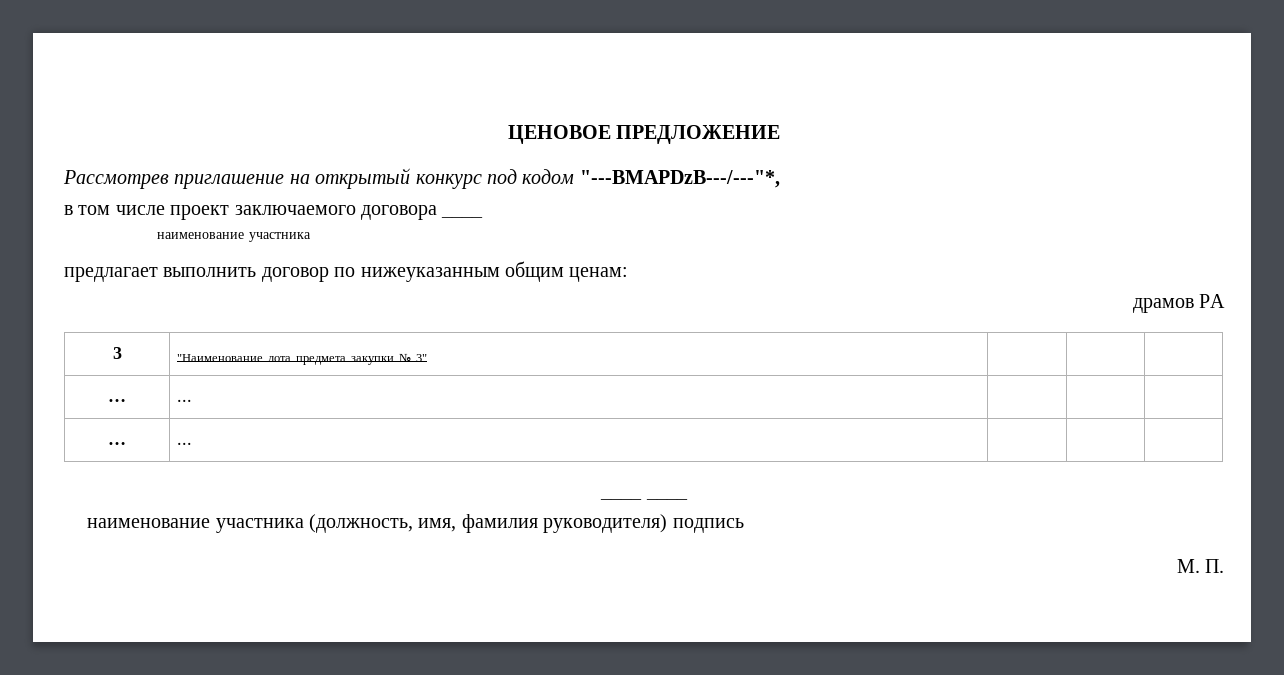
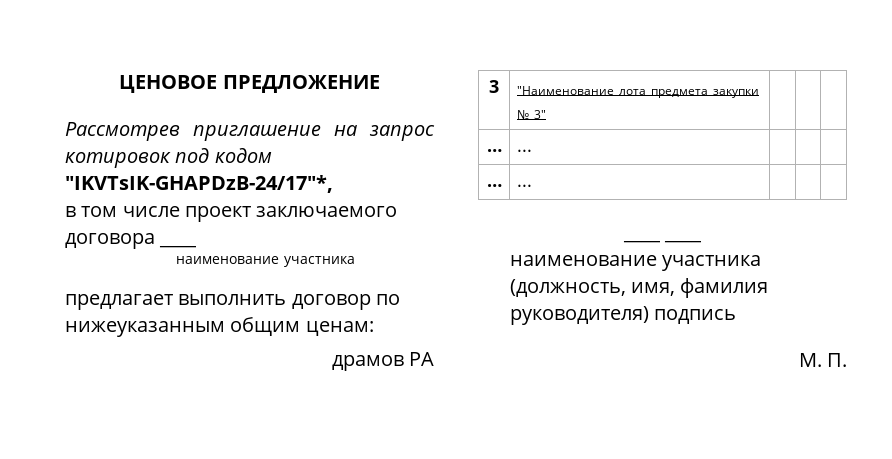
- Рассмотрев приглашение на открытый конкурс под кодом "---BMAPDzB---/---"*,
+ Рассмотрев приглашение на запрос котировок под кодом "IKVTsIK-GHAPDzB-24/17"*,

